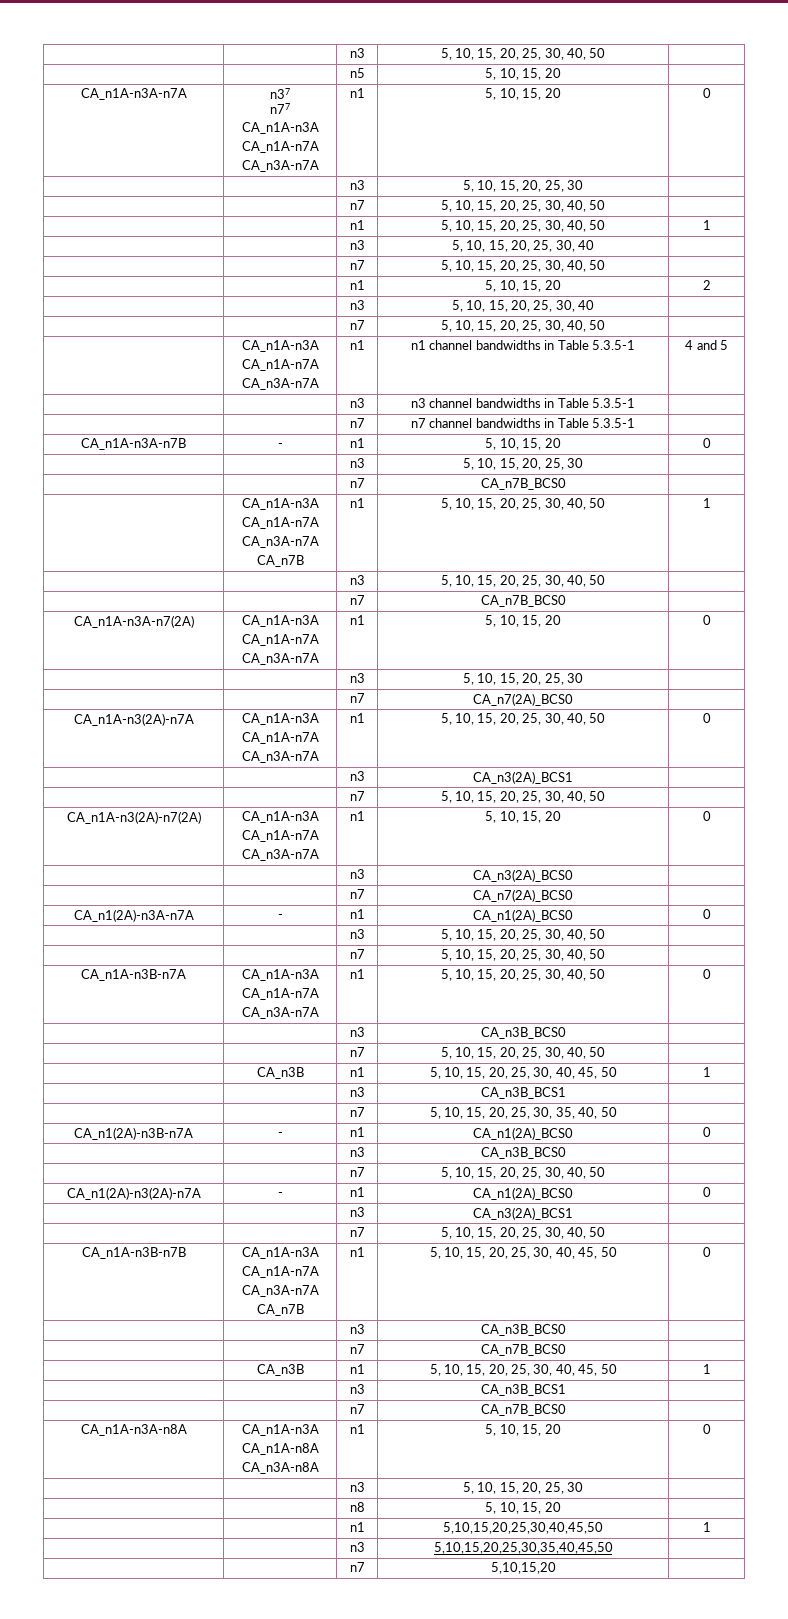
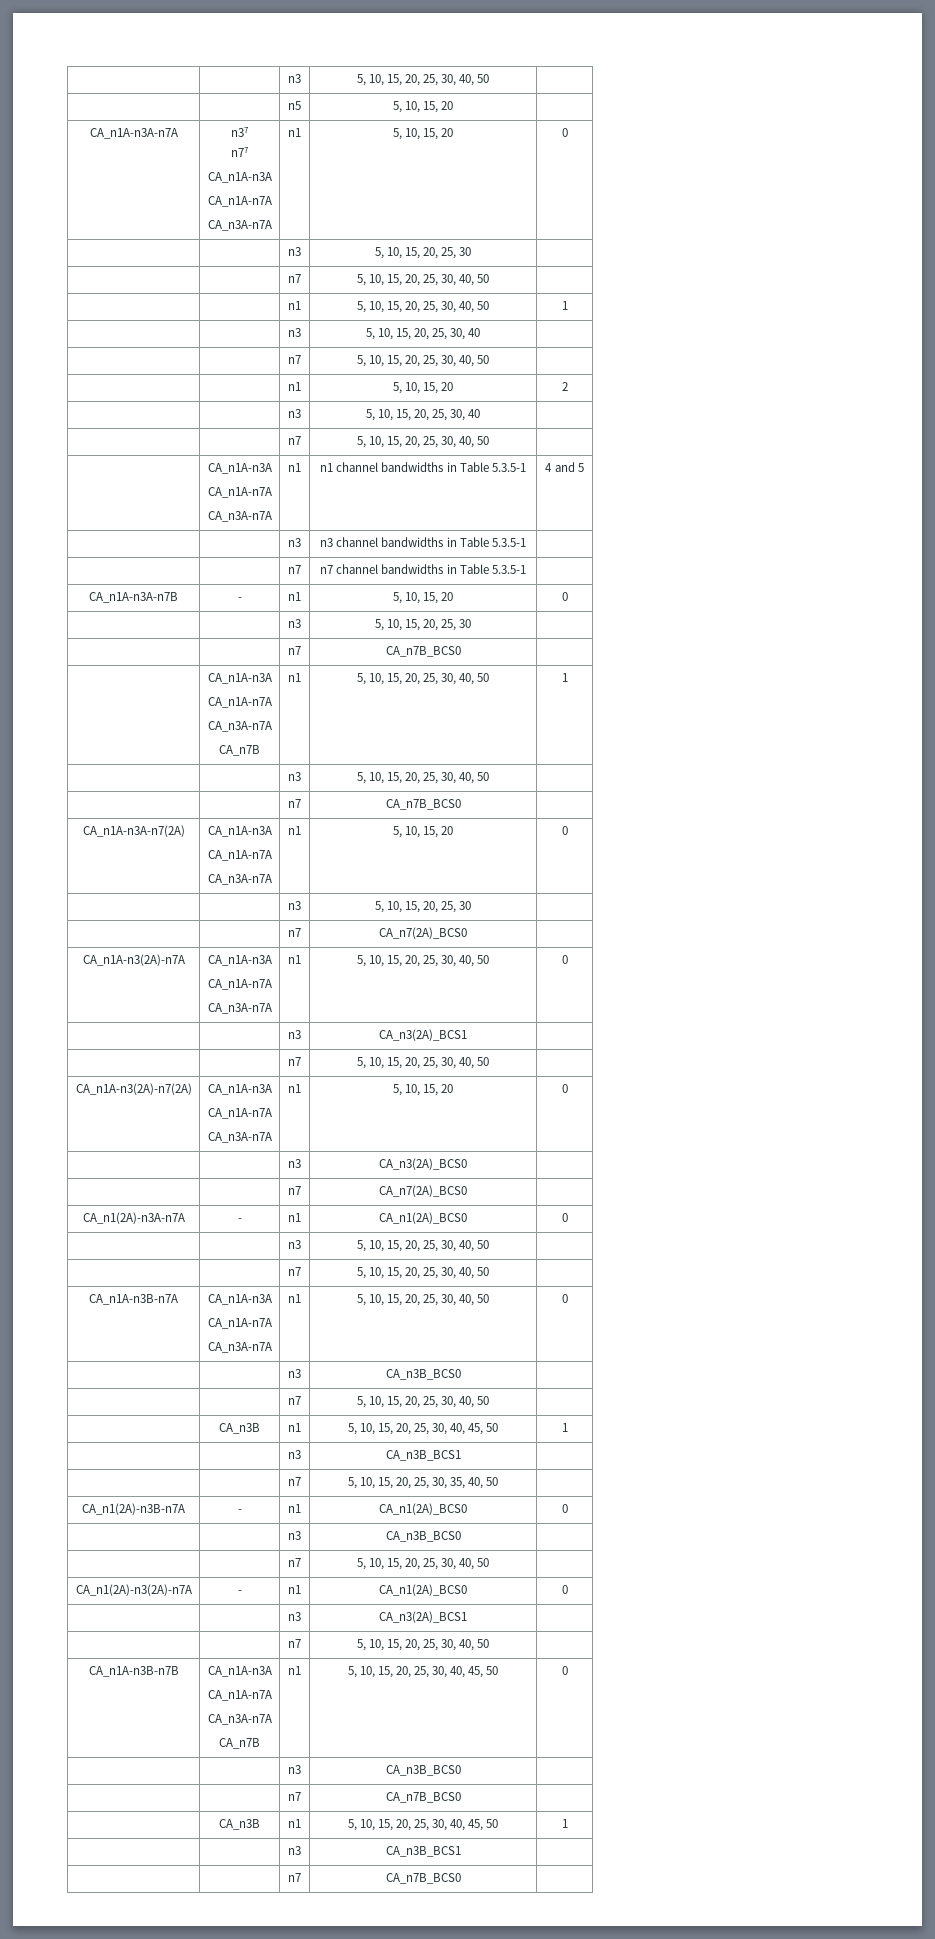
- CA_n1A-n3A-n8A | CA_n1A-n3A
- CA_n1A-n8A
- CA_n3A-n8A | n1 | 5, 10, 15, 20 | 0
- | | n3 | 5, 10, 15, 20, 25, 30 |
- | | n8 | 5, 10, 15, 20 |
- | | n1 | 5,10,15,20,25,30,40,45,50 | 1
- | | n3 | 5,10,15,20,25,30,35,40,45,50 |
- | | n7 | 5,10,15,20 |

